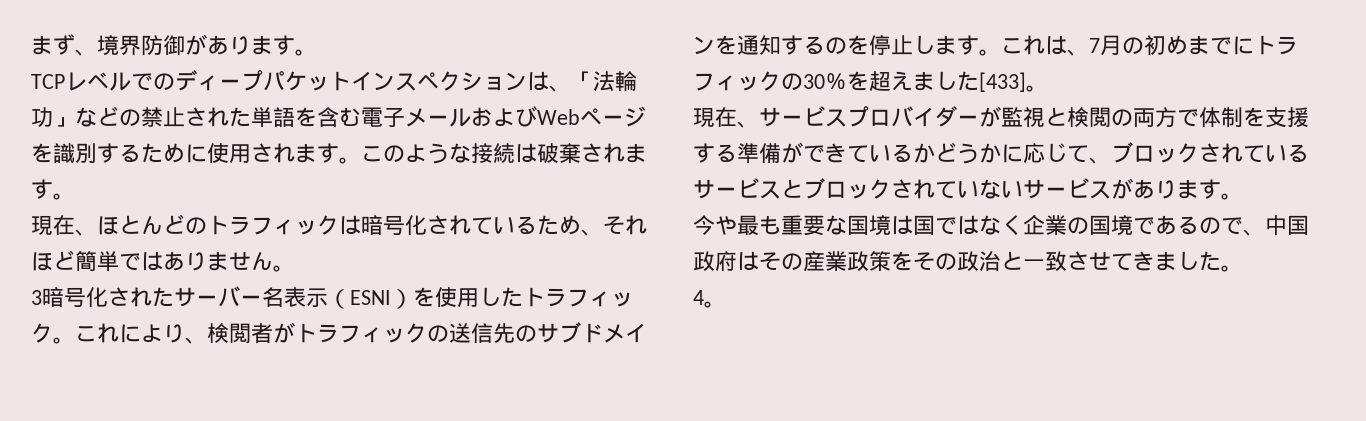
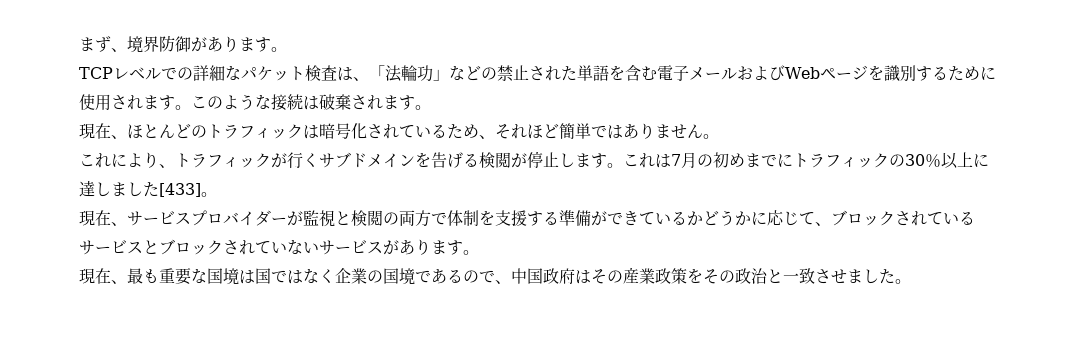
- TCPレベルでのディープパケットインスペクションは、「法輪功」などの禁止された単語を含む電子メールおよびWebページを識別するために使用されます。
+ TCPレベルでの詳細なパケット検査は、「法輪功」などの禁止された単語を含む電子メールおよびWebページを識別するために使用されます。
- 3暗号化されたサーバー名表示（ESNI）を使用したトラフィック。これにより、検閲者がトラフィックの送信先のサブドメインを通知するのを停止します。
+ これにより、トラフィックが行くサブドメインを告げる検閲が停止します。
- これは、7月の初めまでにトラフィックの30％を超えました[433]。
+ これは7月の初めまでにトラフィックの30％以上に達しました[433]。
- 今や最も重要な国境は国ではなく企業の国境であるので、中国政府はその産業政策をその政治と一致させてきました。
+ 現在、最も重要な国境は国ではなく企業の国境であるので、中国政府はその産業政策をその政治と一致させました。
- 4。

